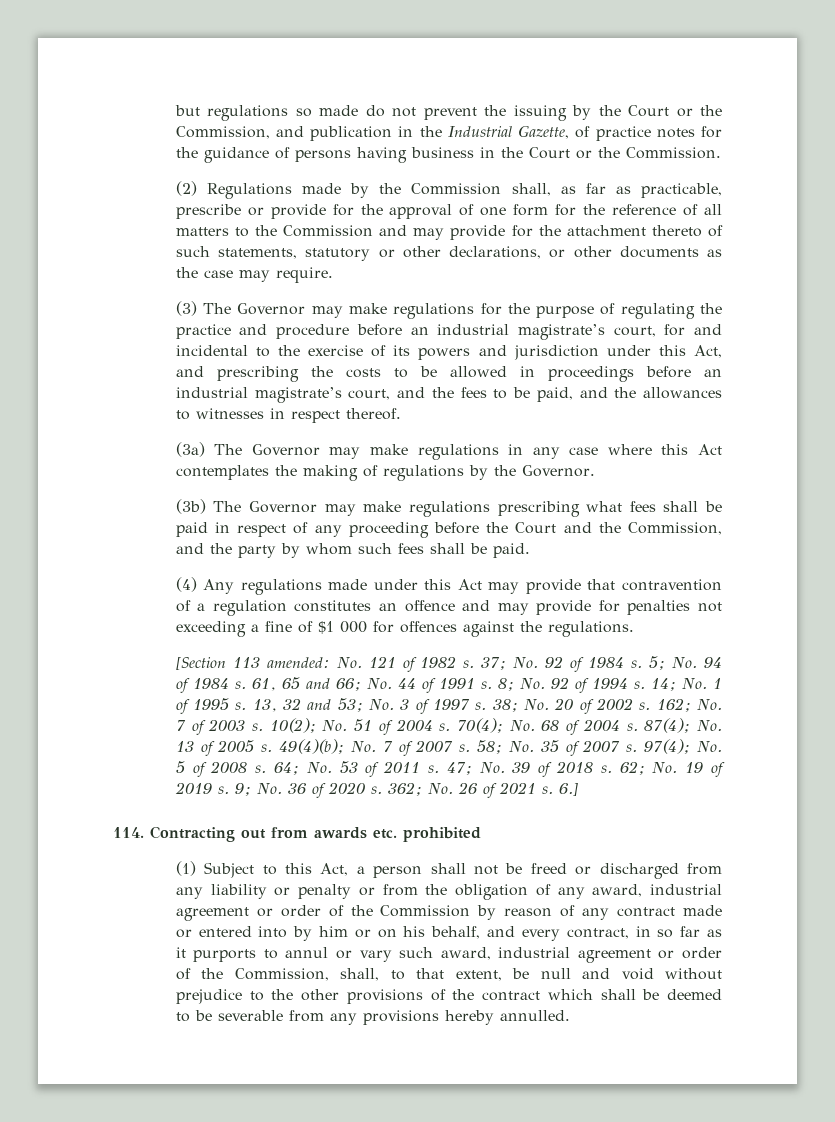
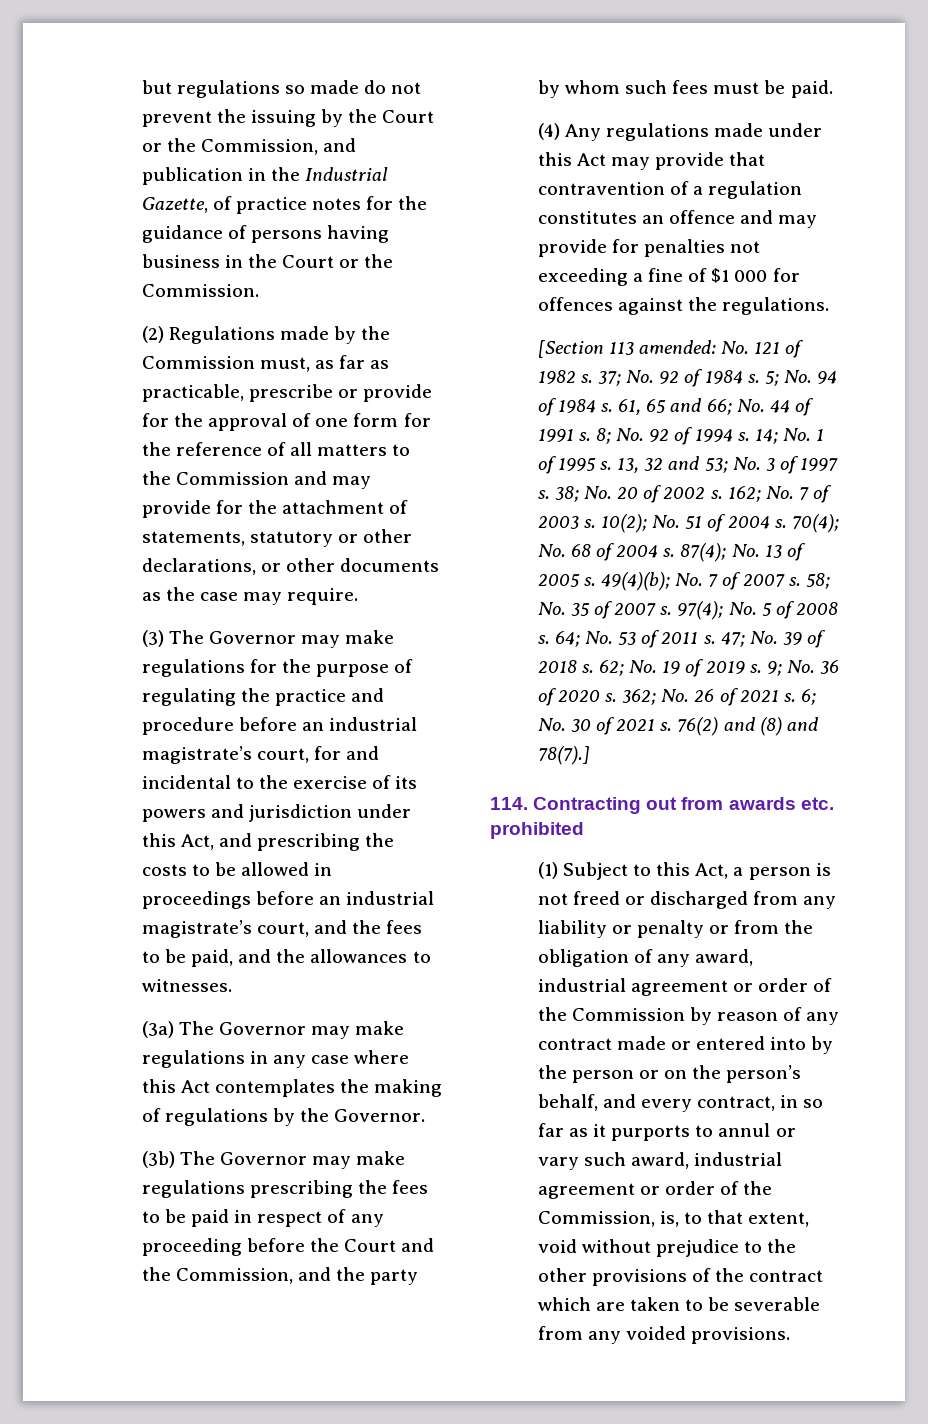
- (2) Regulations made by the Commission shall, as far as practicable, prescribe or provide for the approval of one form for the reference of all matters to the Commission and may provide for the attachment thereto of such statements, statutory or other declarations, or other documents as the case may require.
+ (2) Regulations made by the Commission must, as far as practicable, prescribe or provide for the approval of one form for the reference of all matters to the Commission and may provide for the attachment of statements, statutory or other declarations, or other documents as the case may require.
- (3) The Governor may make regulations for the purpose of regulating the practice and procedure before an industrial magistrate’s court, for and incidental to the exercise of its powers and jurisdiction under this Act, and prescribing the costs to be allowed in proceedings before an industrial magistrate’s court, and the fees to be paid, and the allowances to witnesses in respect thereof.
+ (3) The Governor may make regulations for the purpose of regulating the practice and procedure before an industrial magistrate’s court, for and incidental to the exercise of its powers and jurisdiction under this Act, and prescribing the costs to be allowed in proceedings before an industrial magistrate’s court, and the fees to be paid, and the allowances to witnesses.
- (3b) The Governor may make regulations prescribing what fees shall be paid in respect of any proceeding before the Court and the Commission, and the party by whom such fees shall be paid.
+ (3b) The Governor may make regulations prescribing the fees to be paid in respect of any proceeding before the Court and the Commission, and the party by whom such fees must be paid.
- 6.]
+ 6; No. 30 of 2021 s. 76(2) and (8) and 78(7).]
- (1) Subject to this Act, a person shall not be freed or discharged from any liability or penalty or from the obligation of any award, industrial agreement or order of the Commission by reason of any contract made or entered into by him or on his behalf, and every contract, in so far as it purports to annul or vary such award, industrial agreement or order of the Commission, shall, to that extent, be null and void without prejudice to the other provisions of the contract which shall be deemed to be severable from any provisions hereby annulled.
+ (1) Subject to this Act, a person is not freed or discharged from any liability or penalty or from the obligation of any award, industrial agreement or order of the Commission by reason of any contract made or entered into by the person or on the person’s behalf, and every contract, in so far as it purports to annul or vary such award, industrial agreement or order of the Commission, is, to that extent, void without prejudice to the other provisions of the contract which are taken to be severable from any voided provisions.

